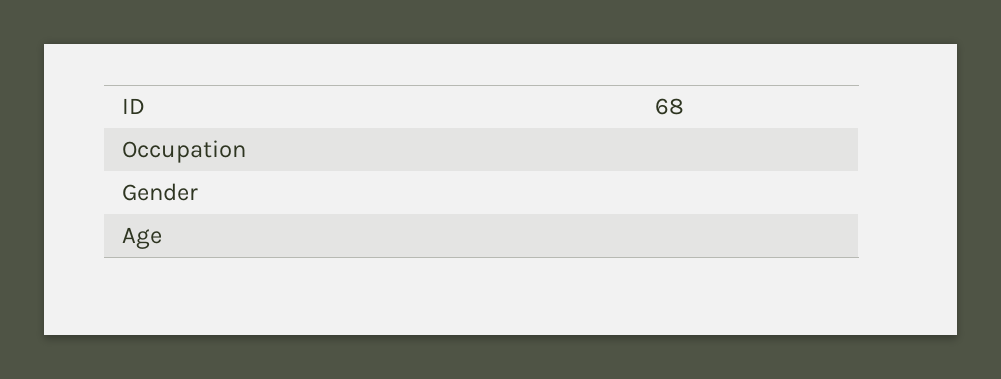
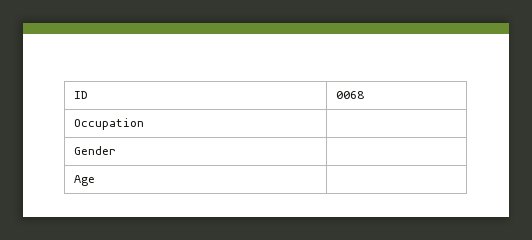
- ID | 68
+ ID | 0068

